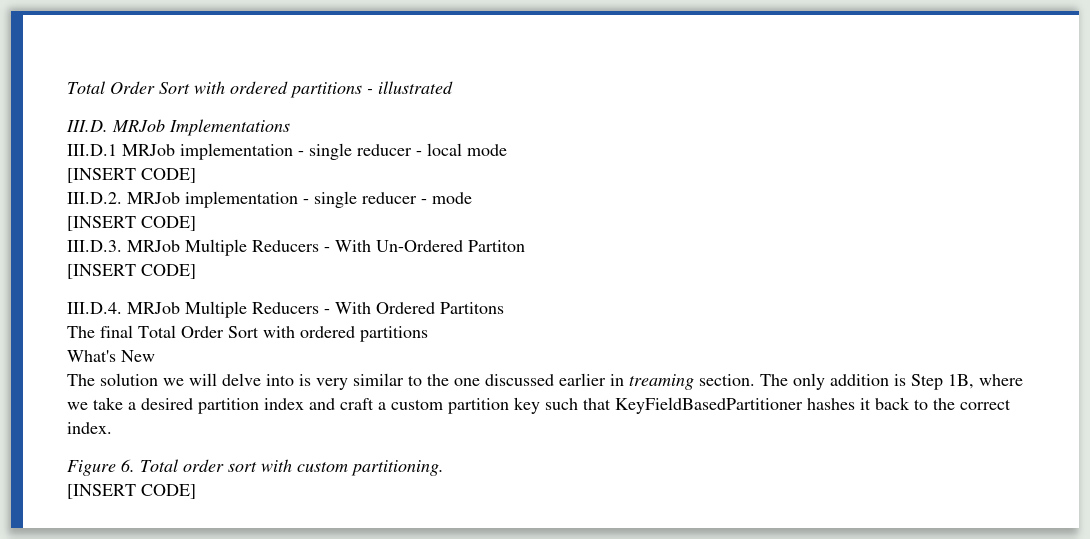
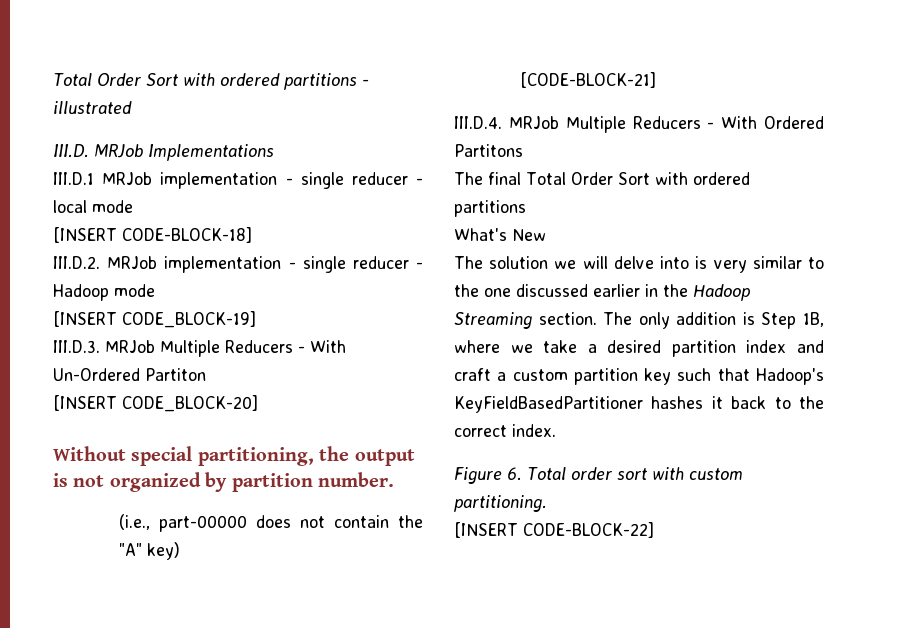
  III.D.1 MRJob implementation - single reducer - local mode
- [INSERT CODE]
+ [INSERT CODE-BLOCK-18]
- III.D.2. MRJob implementation - single reducer - mode
- [INSERT CODE]
+ III.D.2. MRJob implementation - single reducer - Hadoop mode
+ [INSERT CODE_BLOCK-19]
  III.D.3. MRJob Multiple Reducers - With Un-Ordered Partiton
- [INSERT CODE]
+ [INSERT CODE_BLOCK-20]
+ Without special partitioning, the output is not organized by partition number.
+ (i.e., part-00000 does not contain the "A" key)
+ [CODE-BLOCK-21]
- The solution we will delve into is very similar to the one discussed earlier in treaming section.
+ The solution we will delve into is very similar to the one discussed earlier in the Hadoop Streaming section.
- The only addition is Step 1B, where we take a desired partition index and craft a custom partition key such that KeyFieldBasedPartitioner hashes it back to the correct index.
+ The only addition is Step 1B, where we take a desired partition index and craft a custom partition key such that Hadoop's KeyFieldBasedPartitioner hashes it back to the correct index.
  Figure 6. Total order sort with custom partitioning.
- [INSERT CODE]
+ [INSERT CODE-BLOCK-22]

